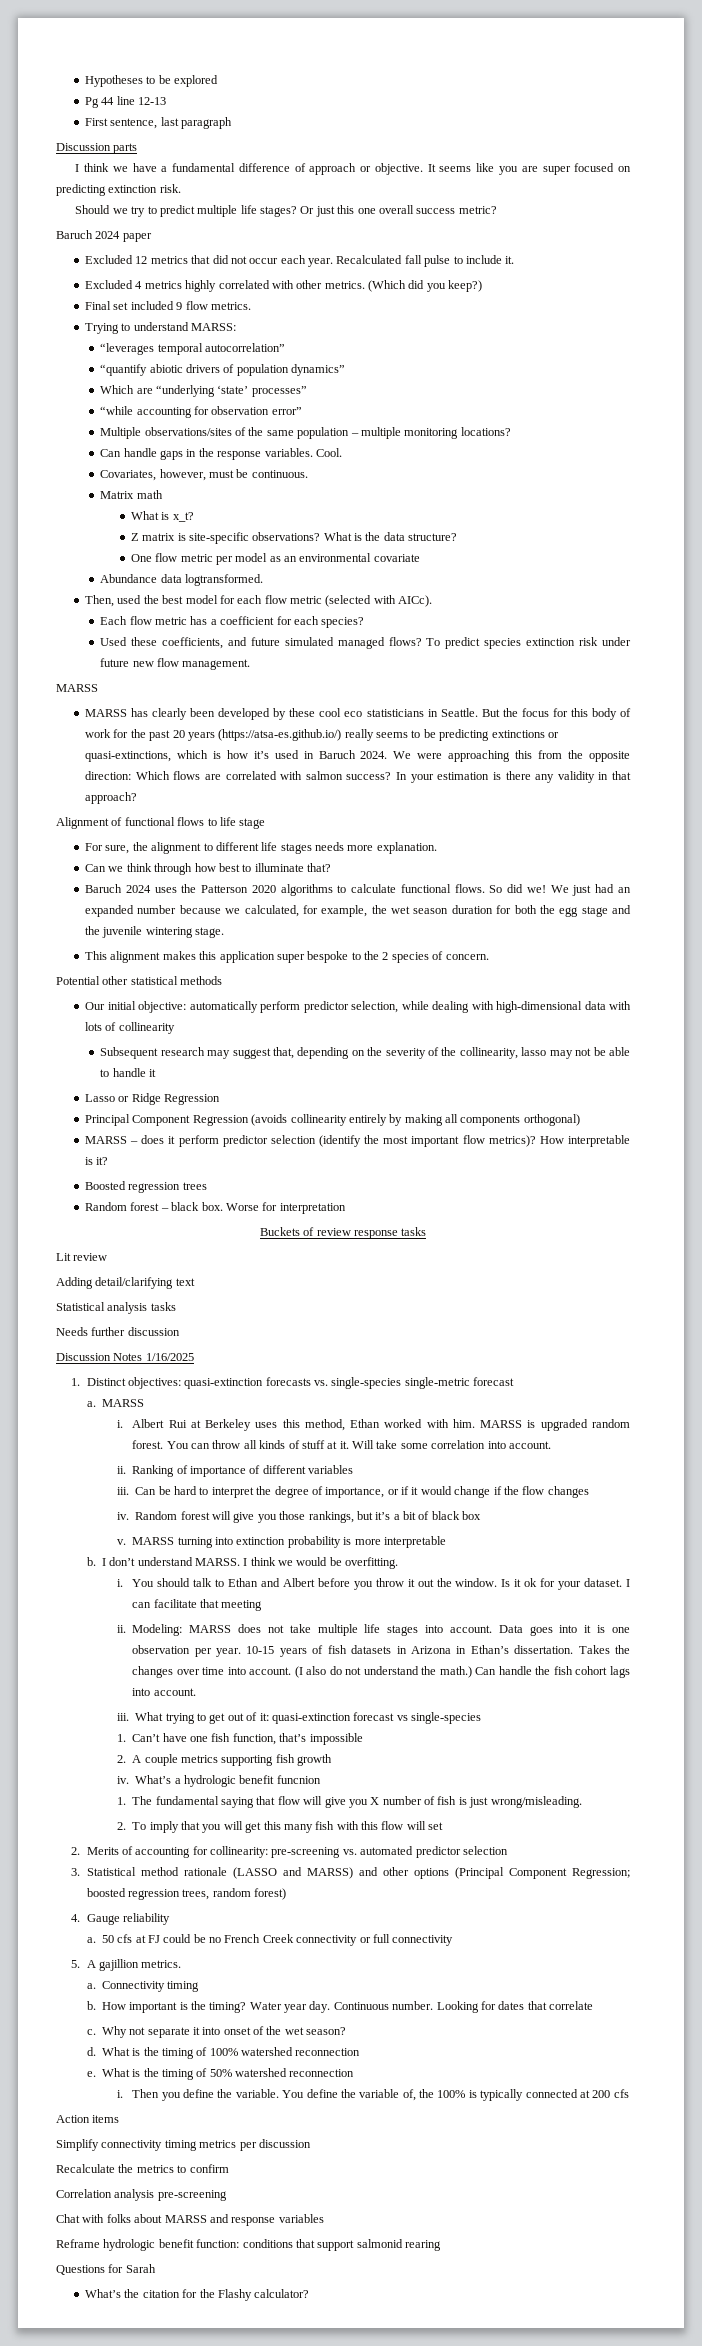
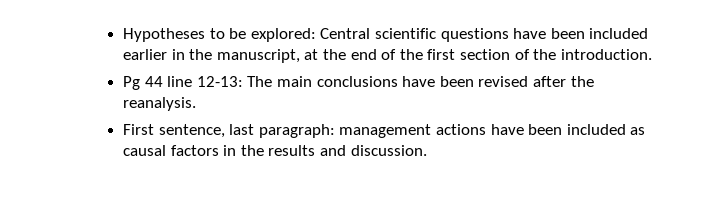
- Hypotheses to be explored
- Pg 44 line 12-13
- First sentence, last paragraph
- Discussion parts
- I think we have a fundamental difference of approach or objective. It seems like you are super focused on predicting extinction risk.
- Should we try to predict multiple life stages? Or just this one overall success metric?
- Baruch 2024 paper
- Excluded 12 metrics that did not occur each year. Recalculated fall pulse to include it.
- Excluded 4 metrics highly correlated with other metrics. (Which did you keep?)
- Final set included 9 flow metrics.
- Trying to understand MARSS:
- “leverages temporal autocorrelation”
- “quantify abiotic drivers of population dynamics”
- Which are “underlying ‘state’ processes”
- “while accounting for observation error”
- Multiple observations/sites of the same population – multiple monitoring locations?
- Can handle gaps in the response variables. Cool.
- Covariates, however, must be continuous.
- Matrix math
- What is x_t?
- Z matrix is site-specific observations? What is the data structure?
- One flow metric per model as an environmental covariate
- Abundance data logtransformed.
- Then, used the best model for each flow metric (selected with AICc).
- Each flow metric has a coefficient for each species?
- Used these coefficients, and future simulated managed flows? To predict species extinction risk under future new flow management.
- MARSS
- MARSS has clearly been developed by these cool eco statisticians in Seattle. But the focus for this body of work for the past 20 years (https://atsa-es.github.io/) really seems to be predicting extinctions or quasi-extinctions, which is how it’s used in Baruch 2024. We were approaching this from the opposite direction: Which flows are correlated with salmon success? In your estimation is there any validity in that approach?
- Alignment of functional flows to life stage
- For sure, the alignment to different life stages needs more explanation.
- Can we think through how best to illuminate that?
- Baruch 2024 uses the Patterson 2020 algorithms to calculate functional flows. So did we! We just had an expanded number because we calculated, for example, the wet season duration for both the egg stage and the juvenile wintering stage.
- This alignment makes this application super bespoke to the 2 species of concern.
- Potential other statistical methods
- Our initial objective: automatically perform predictor selection, while dealing with high-dimensional data with lots of collinearity
- Subsequent research may suggest that, depending on the severity of the collinearity, lasso may not be able to handle it
- Lasso or Ridge Regression
- Principal Component Regression (avoids collinearity entirely by making all components orthogonal)
- MARSS – does it perform predictor selection (identify the most important flow metrics)? How interpretable is it?
- Boosted regression trees
- Random forest – black box. Worse for interpretation
- Buckets of review response tasks
- Lit review
- Adding detail/clarifying text
- Statistical analysis tasks
- Needs further discussion
- Discussion Notes 1/16/2025
- 1. Distinct objectives: quasi-extinction forecasts vs. single-species single-metric forecast
- a. MARSS
- i. Albert Rui at Berkeley uses this method, Ethan worked with him. MARSS is upgraded random forest. You can throw all kinds of stuff at it. Will take some correlation into account.
- ii. Ranking of importance of different variables
- iii. Can be hard to interpret the degree of importance, or if it would change if the flow changes
- iv. Random forest will give you those rankings, but it’s a bit of black box
- v. MARSS turning into extinction probability is more interpretable
- b. I don’t understand MARSS. I think we would be overfitting.
- i. You should talk to Ethan and Albert before you throw it out the window. Is it ok for your dataset. I can facilitate that meeting
- ii. Modeling: MARSS does not take multiple life stages into account. Data goes into it is one observation per year. 10-15 years of fish datasets in Arizona in Ethan’s dissertation. Takes the changes over time into account. (I also do not understand the math.) Can handle the fish cohort lags into account.
- iii. What trying to get out of it: quasi-extinction forecast vs single-species
- 1. Can’t have one fish function, that’s impossible
- 2. A couple metrics supporting fish growth
- iv. What’s a hydrologic benefit funcnion
- 1. The fundamental saying that flow will give you X number of fish is just wrong/misleading.
- 2. To imply that you will get this many fish with this flow will set
- 2. Merits of accounting for collinearity: pre-screening vs. automated predictor selection
- 3. Statistical method rationale (LASSO and MARSS) and other options (Principal Component Regression; boosted regression trees, random forest)
- 4. Gauge reliability
- a. 50 cfs at FJ could be no French Creek connectivity or full connectivity
- 5. A gajillion metrics.
- a. Connectivity timing
- b. How important is the timing? Water year day. Continuous number. Looking for dates that correlate
- c. Why not separate it into onset of the wet season?
- d. What is the timing of 100% watershed reconnection
- e. What is the timing of 50% watershed reconnection
- i. Then you define the variable. You define the variable of, the 100% is typically connected at 200 cfs
- Action items
- Simplify connectivity timing metrics per discussion
- Recalculate the metrics to confirm
- Correlation analysis pre-screening
- Chat with folks about MARSS and response variables
- Reframe hydrologic benefit function: conditions that support salmonid rearing
- Questions for Sarah
- What’s the citation for the Flashy calculator?
+ Hypotheses to be explored: Central scientific questions have been included earlier in the manuscript, at the end of the first section of the introduction.
+ Pg 44 line 12-13: The main conclusions have been revised after the reanalysis.
+ First sentence, last paragraph: management actions have been included as causal factors in the results and discussion.

